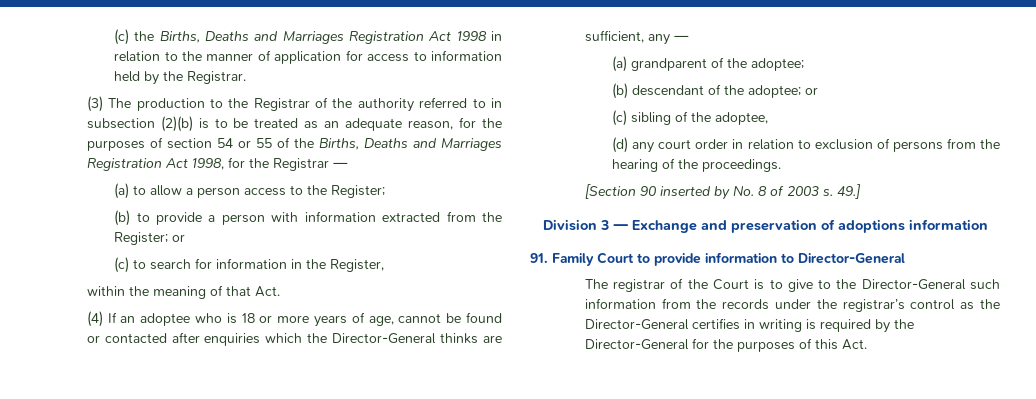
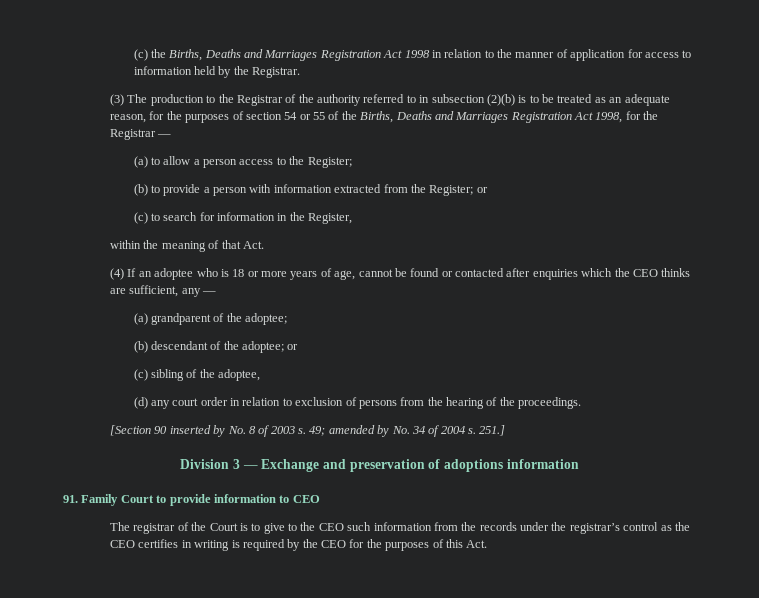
- (4) If an adoptee who is 18 or more years of age, cannot be found or contacted after enquiries which the Director-General thinks are sufficient, any —
+ (4) If an adoptee who is 18 or more years of age, cannot be found or contacted after enquiries which the CEO thinks are sufficient, any —
- 49.]
+ 49; amended by No. 34 of 2004 s. 251.]
- 91. Family Court to provide information to Director-General
+ 91. Family Court to provide information to CEO
- The registrar of the Court is to give to the Director-General such information from the records under the registrar’s control as the Director-General certifies in writing is required by the Director-General for the purposes of this Act.
+ The registrar of the Court is to give to the CEO such information from the records under the registrar’s control as the CEO certifies in writing is required by the CEO for the purposes of this Act.

